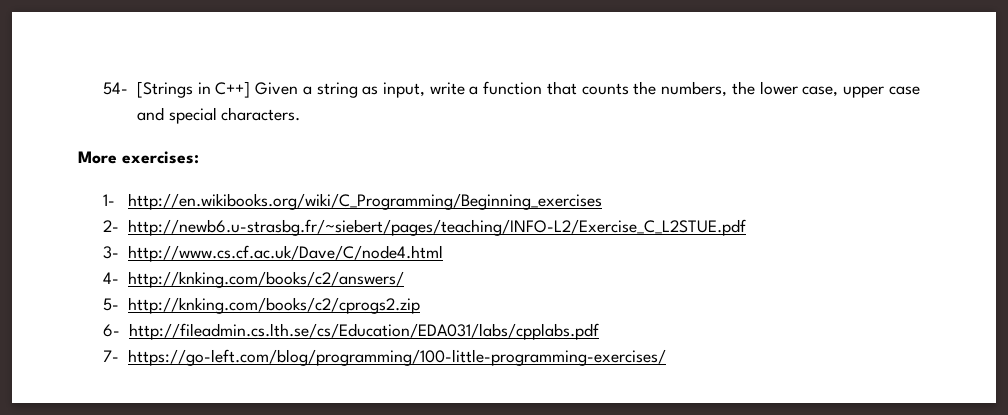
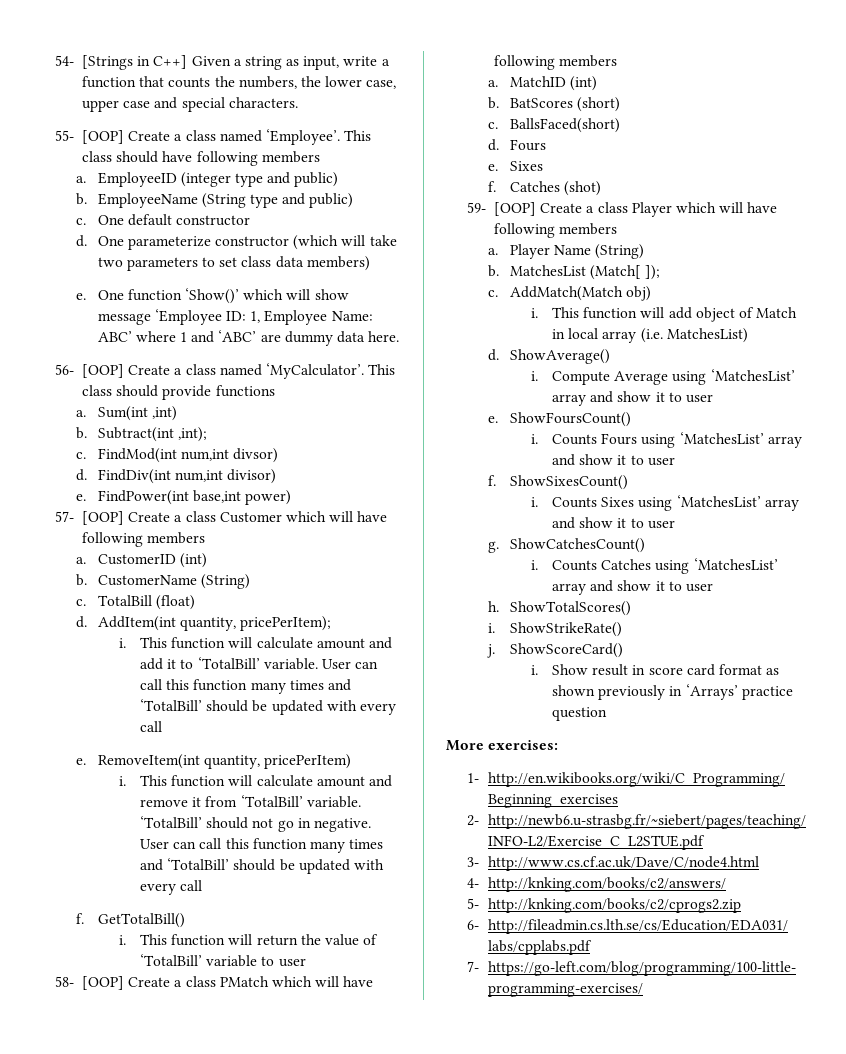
+ 55- [OOP] Create a class named ‘Employee’. This class should have following members
+ a. EmployeeID (integer type and public)
+ b. EmployeeName (String type and public)
+ c. One default constructor
+ d. One parameterize constructor (which will take two parameters to set class data members)
+ e. One function ‘Show()’ which will show message ‘Employee ID: 1, Employee Name: ABC’ where 1 and ‘ABC’ are dummy data here.
+ 56- [OOP] Create a class named ‘MyCalculator’. This class should provide functions
+ a. Sum(int ,int)
+ b. Subtract(int ,int);
+ c. FindMod(int num,int divsor)
+ d. FindDiv(int num,int divisor)
+ e. FindPower(int base,int power)
+ 57- [OOP] Create a class Customer which will have following members
+ a. CustomerID (int)
+ b. CustomerName (String)
+ c. TotalBill (float)
+ d. AddItem(int quantity, pricePerItem);
+ i. This function will calculate amount and add it to ‘TotalBill’ variable. User can call this function many times and ‘TotalBill’ should be updated with every call
+ e. RemoveItem(int quantity, pricePerItem)
+ i. This function will calculate amount and remove it from ‘TotalBill’ variable. ‘TotalBill’ should not go in negative. User can call this function many times and ‘TotalBill’ should be updated with every call
+ f. GetTotalBill()
+ i. This function will return the value of ‘TotalBill’ variable to user
+ 58- [OOP] Create a class PMatch which will have following members
+ a. MatchID (int)
+ b. BatScores (short)
+ c. BallsFaced(short)
+ d. Fours
+ e. Sixes
+ f. Catches (shot)
+ 59- [OOP] Create a class Player which will have following members
+ a. Player Name (String)
+ b. MatchesList (Match[ ]);
+ c. AddMatch(Match obj)
+ i. This function will add object of Match in local array (i.e. MatchesList)
+ d. ShowAverage()
+ i. Compute Average using ‘MatchesList’ array and show it to user
+ e. ShowFoursCount()
+ i. Counts Fours using ‘MatchesList’ array and show it to user
+ f. ShowSixesCount()
+ i. Counts Sixes using ‘MatchesList’ array and show it to user
+ g. ShowCatchesCount()
+ i. Counts Catches using ‘MatchesList’ array and show it to user
+ h. ShowTotalScores()
+ i. ShowStrikeRate()
+ j. ShowScoreCard()
+ i. Show result in score card format as shown previously in ‘Arrays’ practice question

